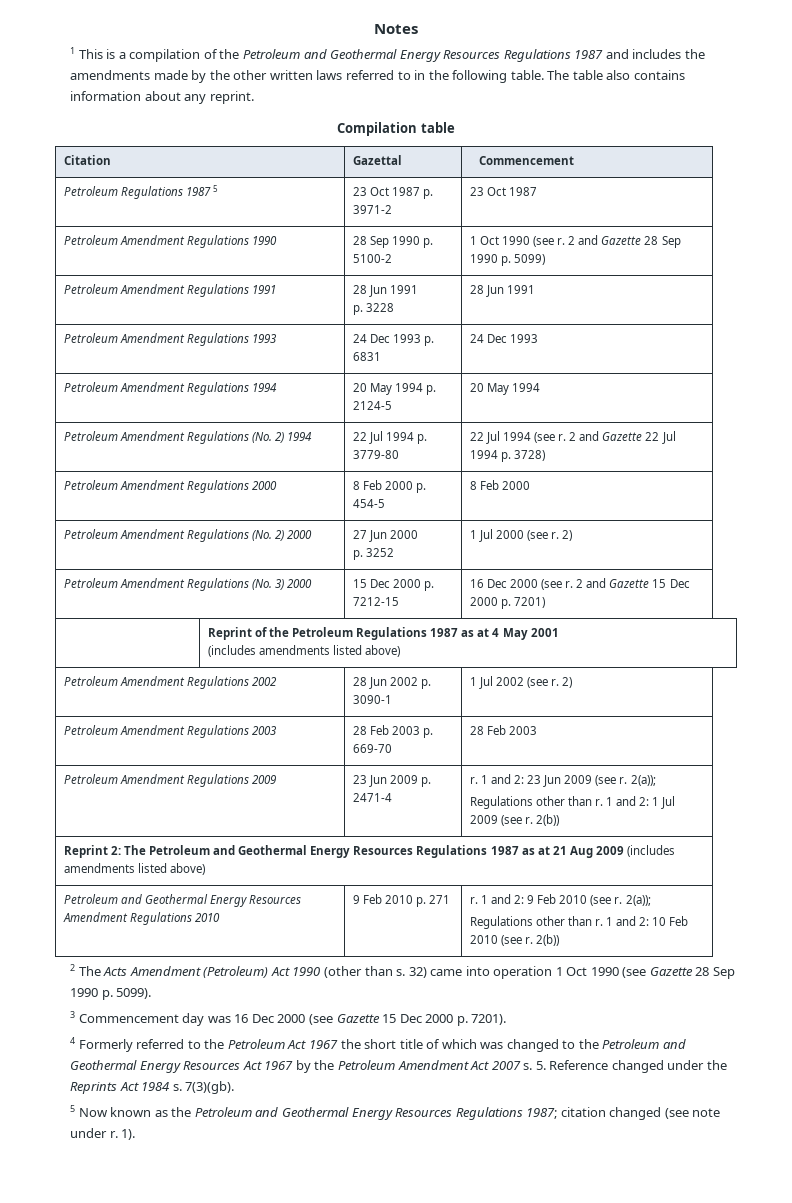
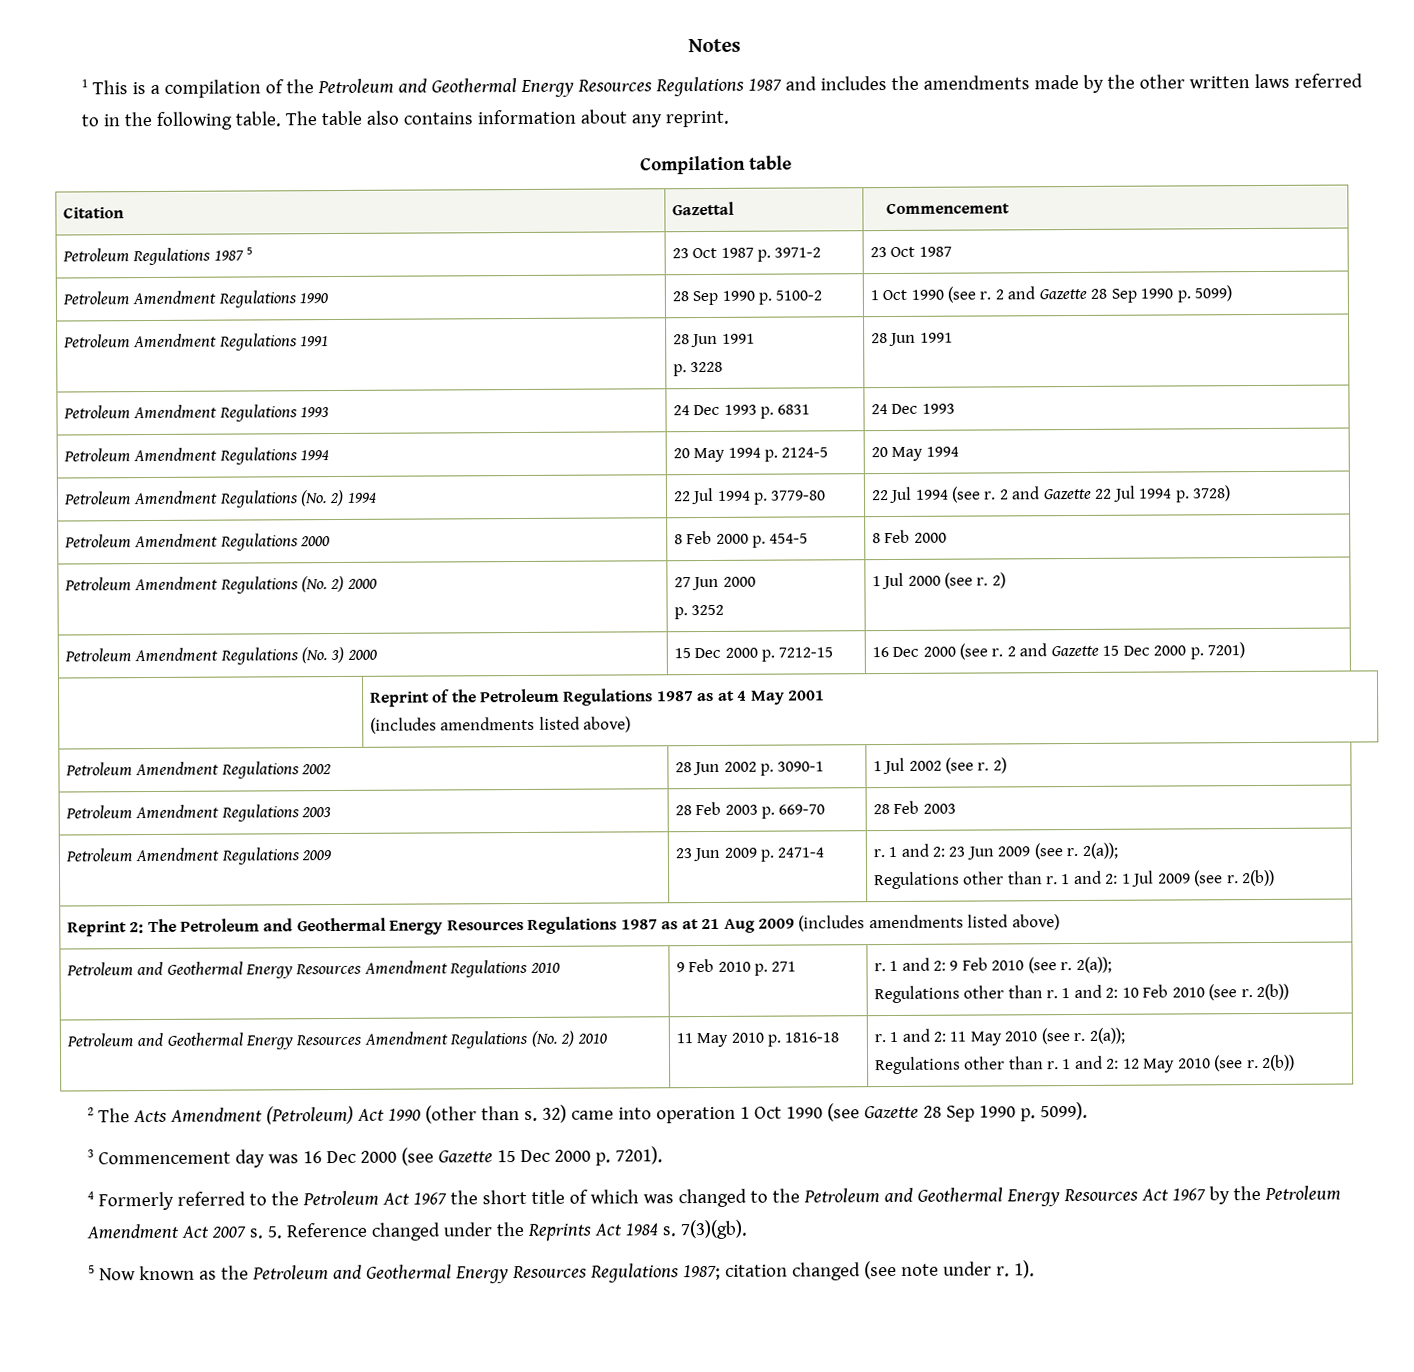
+ Petroleum and Geothermal Energy Resources Amendment Regulations (No. 2) 2010 | 11 May 2010 p. 1816-18 | r. 1 and 2: 11 May 2010 (see r. 2(a));
+ Regulations other than r. 1 and 2: 12 May 2010 (see r. 2(b))

